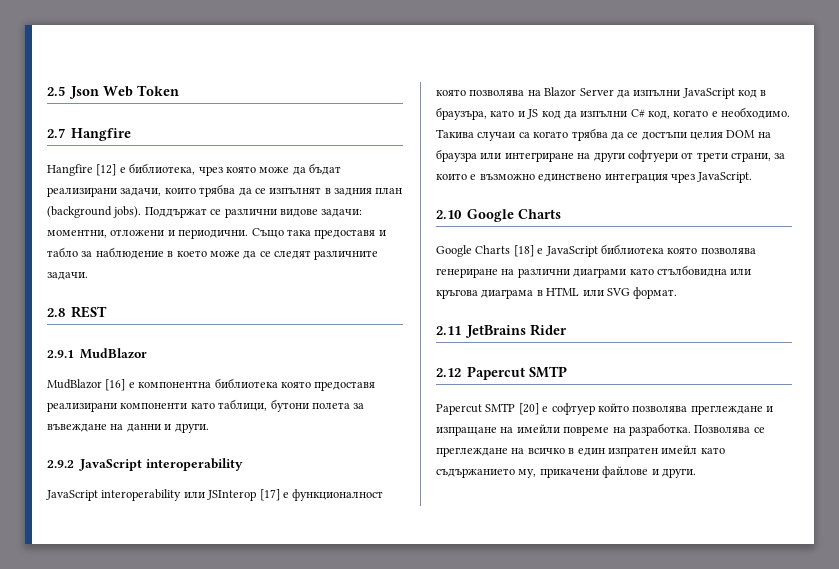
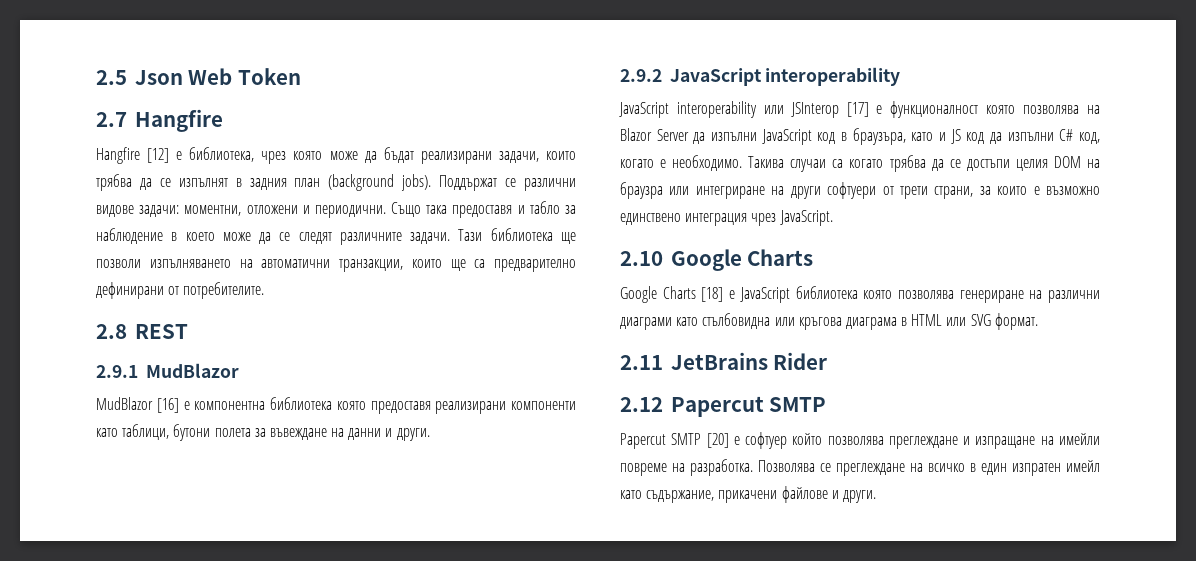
+ Тази библиотека ще позволи изпълняването на автоматични транзакции, които ще са предварително дефинирани от потребителите.
- Позволява се преглеждане на всичко в един изпратен имейл като съдържанието му, прикачени файлове и други.
+ Позволява се преглеждане на всичко в един изпратен имейл като съдържание, прикачени файлове и други.

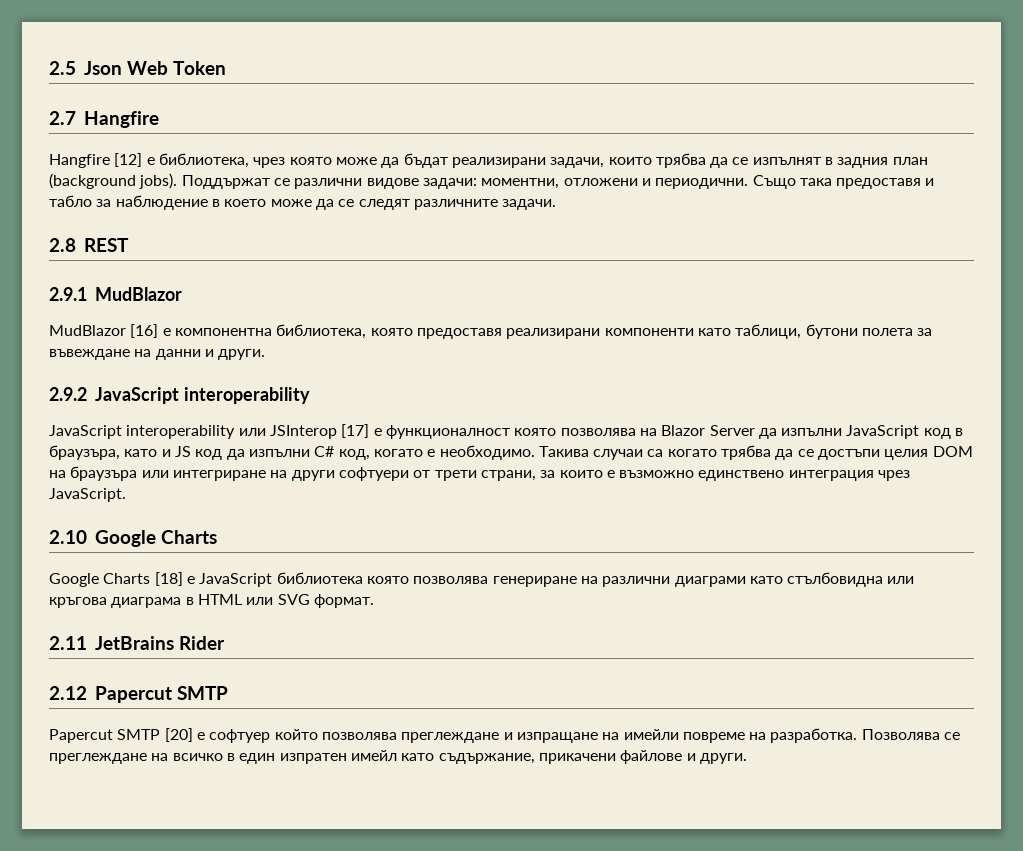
- Тази библиотека ще позволи изпълняването на автоматични транзакции, които ще са предварително дефинирани от потребителите.
- MudBlazor [16] е компонентна библиотека която предоставя реализирани компоненти като таблици, бутони полета за въвеждане на данни и други.
+ MudBlazor [16] е компонентна библиотека, която предоставя реализирани компоненти като таблици, бутони полета за въвеждане на данни и други.
- Такива случаи са когато трябва да се достъпи целия DOM на браузра или интегриране на други софтуери от трети страни, за които е възможно единствено интеграция чрез JavaScript.
+ Такива случаи са когато трябва да се достъпи целия DOM на браузъра или интегриране на други софтуери от трети страни, за които е възможно единствено интеграция чрез JavaScript.

